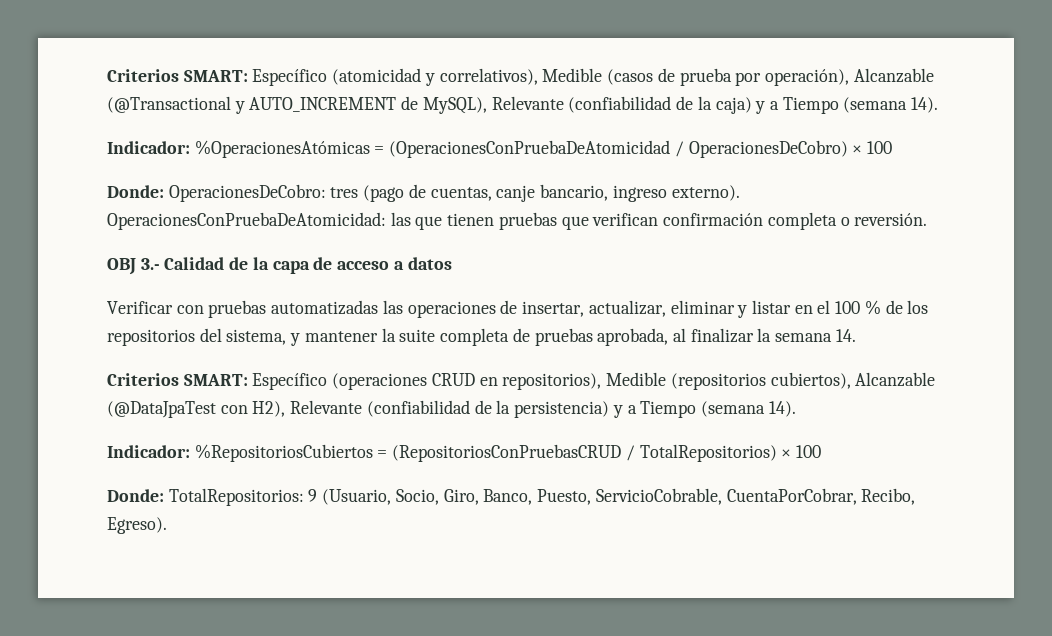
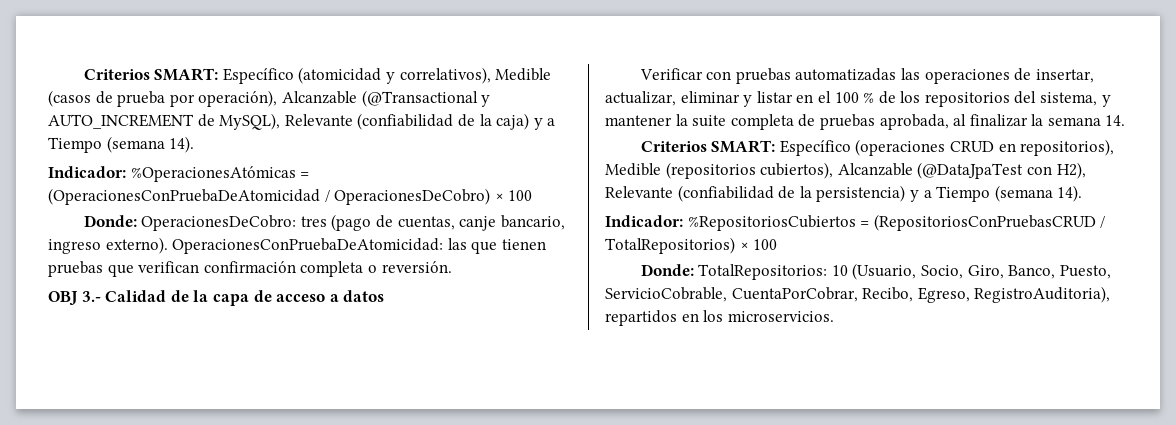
- Donde: TotalRepositorios: 9 (Usuario, Socio, Giro, Banco, Puesto, ServicioCobrable, CuentaPorCobrar, Recibo, Egreso).
+ Donde: TotalRepositorios: 10 (Usuario, Socio, Giro, Banco, Puesto, ServicioCobrable, CuentaPorCobrar, Recibo, Egreso, RegistroAuditoria), repartidos en los microservicios.

